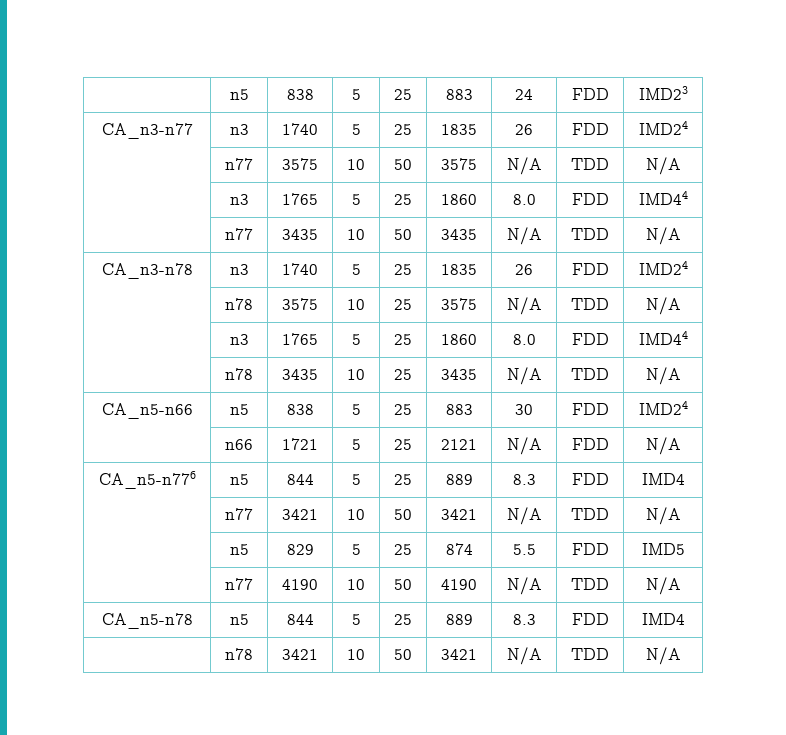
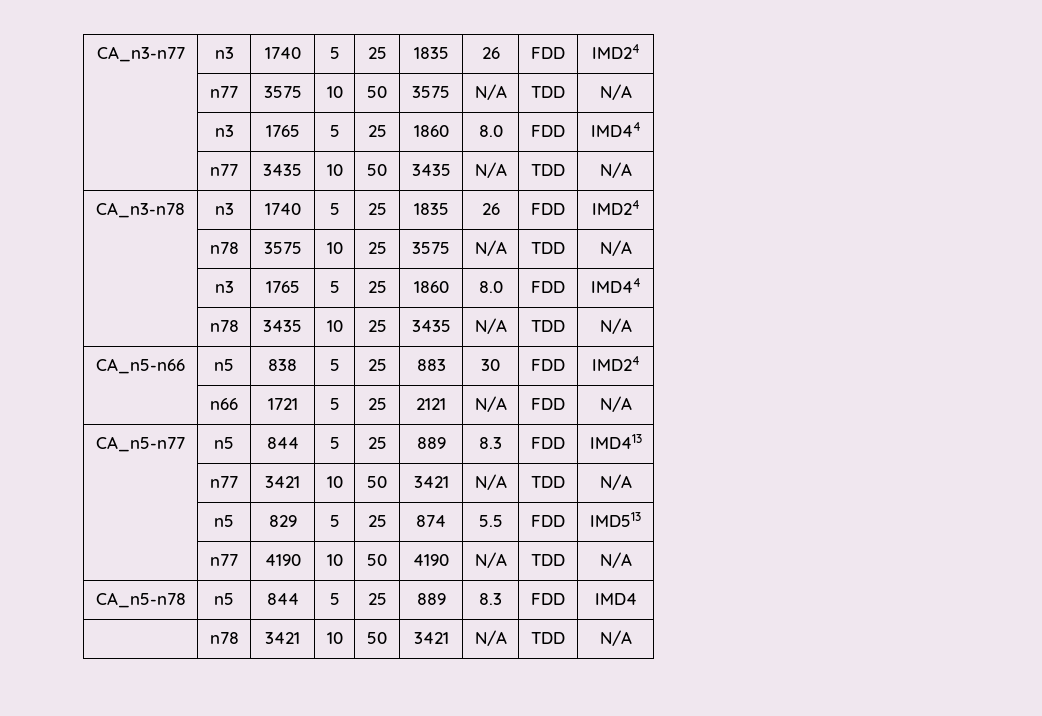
- | n5 | 838 | 5 | 25 | 883 | 24 | FDD | IMD23
- CA_n5-n776 | n5 | 844 | 5 | 25 | 889 | 8.3 | FDD | IMD4
+ CA_n5-n77 | n5 | 844 | 5 | 25 | 889 | 8.3 | FDD | IMD413
- | n5 | 829 | 5 | 25 | 874 | 5.5 | FDD | IMD5
+ | n5 | 829 | 5 | 25 | 874 | 5.5 | FDD | IMD513

